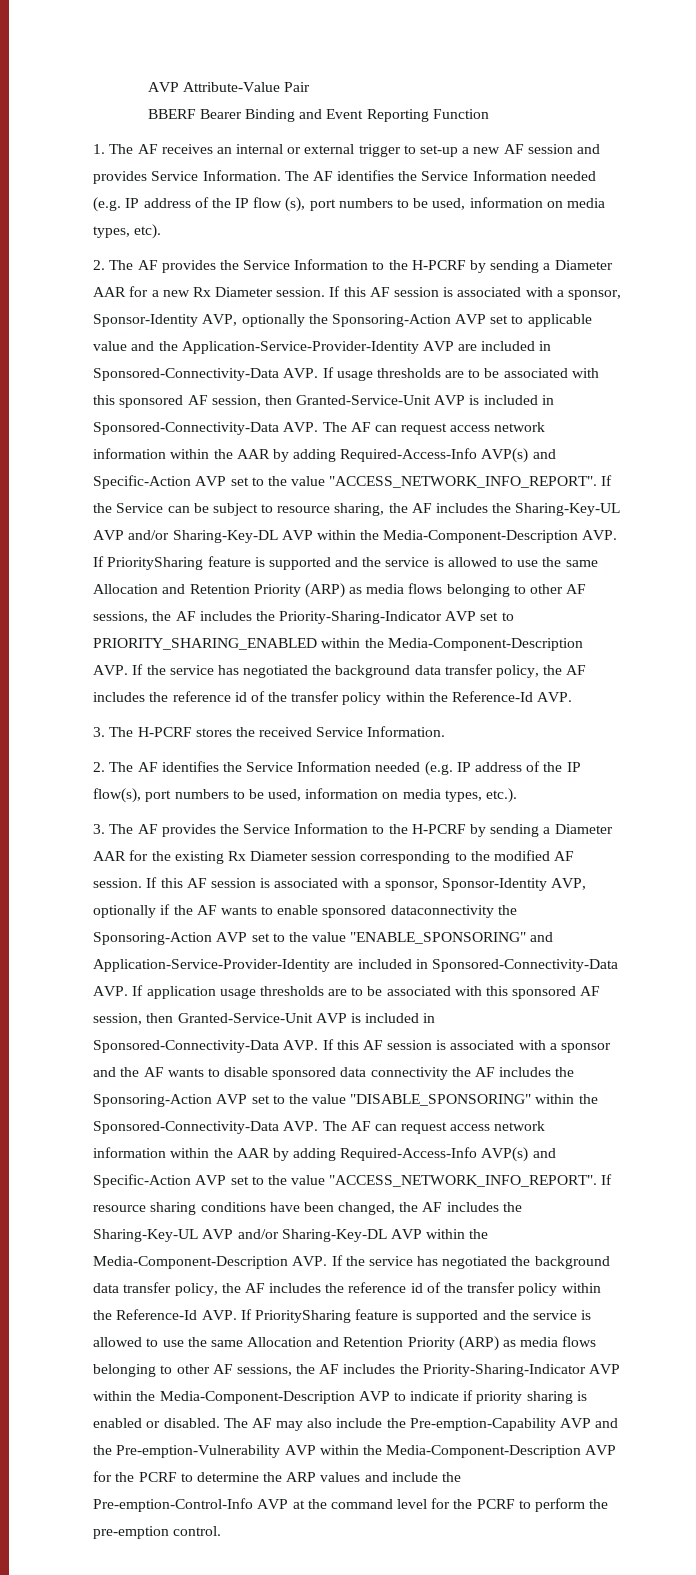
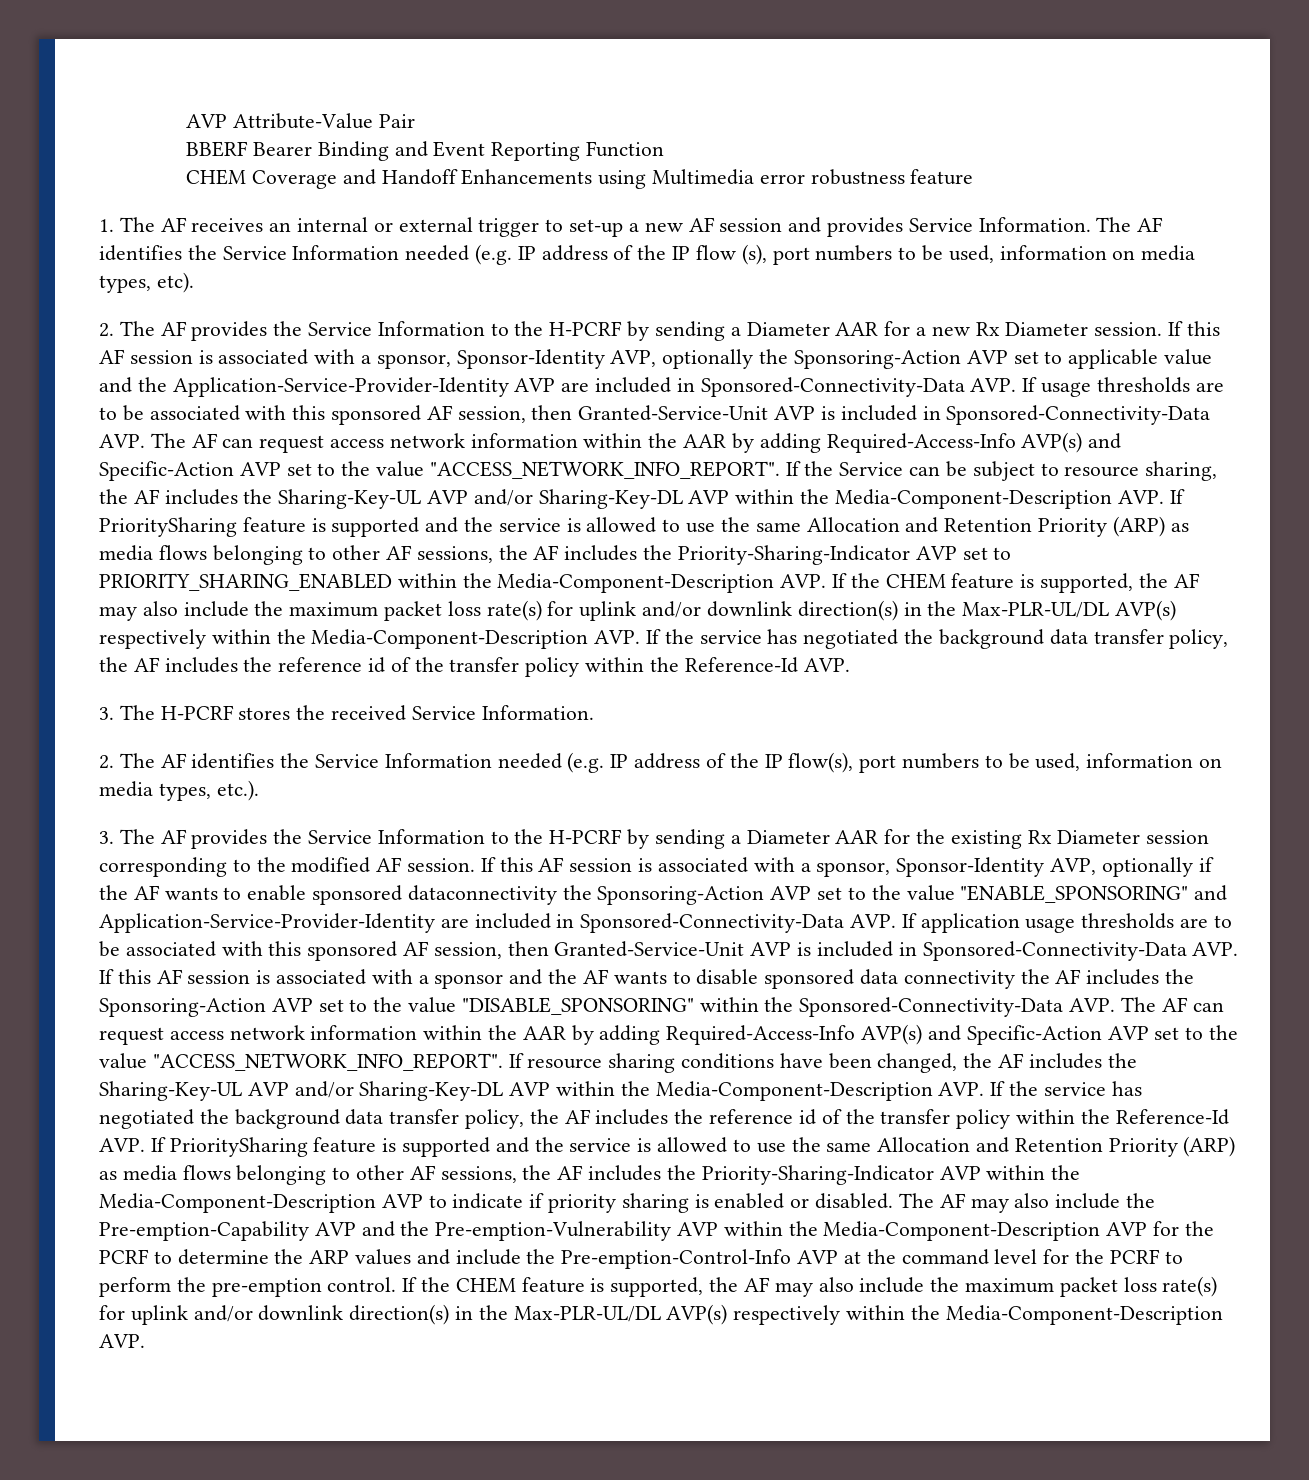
+ CHEM Coverage and Handoff Enhancements using Multimedia error robustness feature
- If the Service can be subject to resource sharing, the AF includes the Sharing-Key-UL AVP and/or Sharing-Key-DL AVP within the Media-Component-Description AVP. If PrioritySharing feature is supported and the service is allowed to use the same Allocation and Retention Priority (ARP) as media flows belonging to other AF sessions, the AF includes the Priority-Sharing-Indicator AVP set to PRIORITY_SHARING_ENABLED within the Media-Component-Description AVP. If the service has negotiated the background data transfer policy, the AF includes the reference id of the transfer policy within the Reference-Id AVP.
+ If the Service can be subject to resource sharing, the AF includes the Sharing-Key-UL AVP and/or Sharing-Key-DL AVP within the Media-Component-Description AVP. If PrioritySharing feature is supported and the service is allowed to use the same Allocation and Retention Priority (ARP) as media flows belonging to other AF sessions, the AF includes the Priority-Sharing-Indicator AVP set to PRIORITY_SHARING_ENABLED within the Media-Component-Description AVP. If the CHEM feature is supported, the AF may also include the maximum packet loss rate(s) for uplink and/or downlink direction(s) in the Max-PLR-UL/DL AVP(s) respectively within the Media-Component-Description AVP. If the service has negotiated the background data transfer policy, the AF includes the reference id of the transfer policy within the Reference-Id AVP.
- The AF may also include the Pre-emption-Capability AVP and the Pre-emption-Vulnerability AVP within the Media-Component-Description AVP for the PCRF to determine the ARP values and include the Pre-emption-Control-Info AVP at the command level for the PCRF to perform the pre-emption control.
+ The AF may also include the Pre-emption-Capability AVP and the Pre-emption-Vulnerability AVP within the Media-Component-Description AVP for the PCRF to determine the ARP values and include the Pre-emption-Control-Info AVP at the command level for the PCRF to perform the pre-emption control. If the CHEM feature is supported, the AF may also include the maximum packet loss rate(s) for uplink and/or downlink direction(s) in the Max-PLR-UL/DL AVP(s) respectively within the Media-Component-Description AVP.

